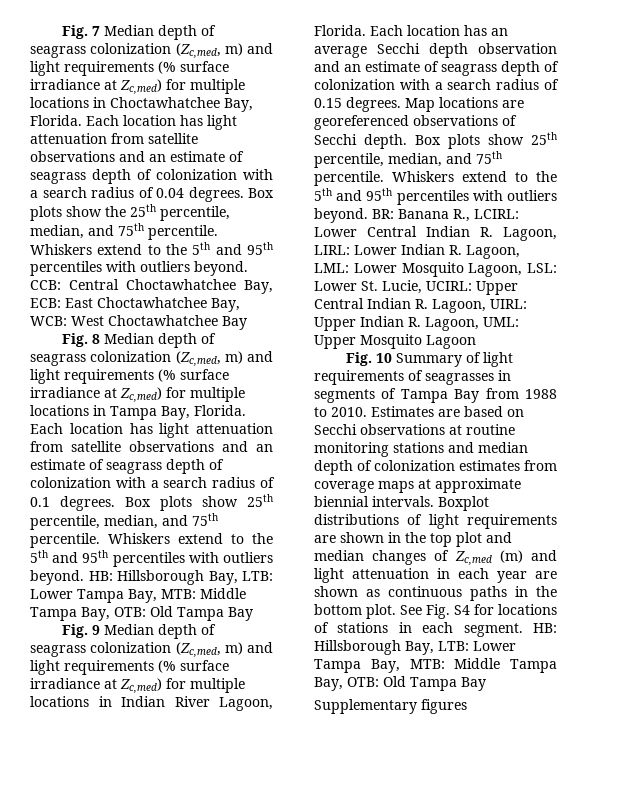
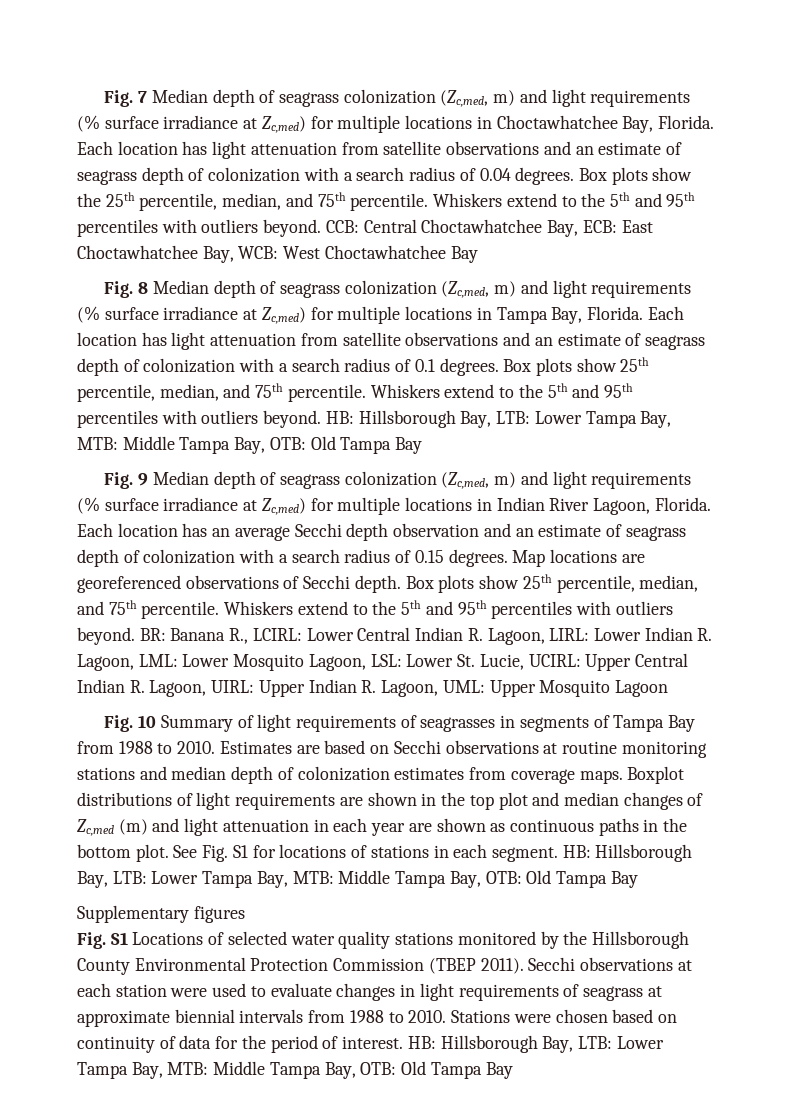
- Estimates are based on Secchi observations at routine monitoring stations and median depth of colonization estimates from coverage maps at approximate biennial intervals.
+ Estimates are based on Secchi observations at routine monitoring stations and median depth of colonization estimates from coverage maps.
- See Fig. S4 for locations of stations in each segment.
+ See Fig. S1 for locations of stations in each segment.
+ Fig. S1 Locations of selected water quality stations monitored by the Hillsborough County Environmental Protection Commission (TBEP 2011). Secchi observations at each station were used to evaluate changes in light requirements of seagrass at approximate biennial intervals from 1988 to 2010. Stations were chosen based on continuity of data for the period of interest. HB: Hillsborough Bay, LTB: Lower Tampa Bay, MTB: Middle Tampa Bay, OTB: Old Tampa Bay

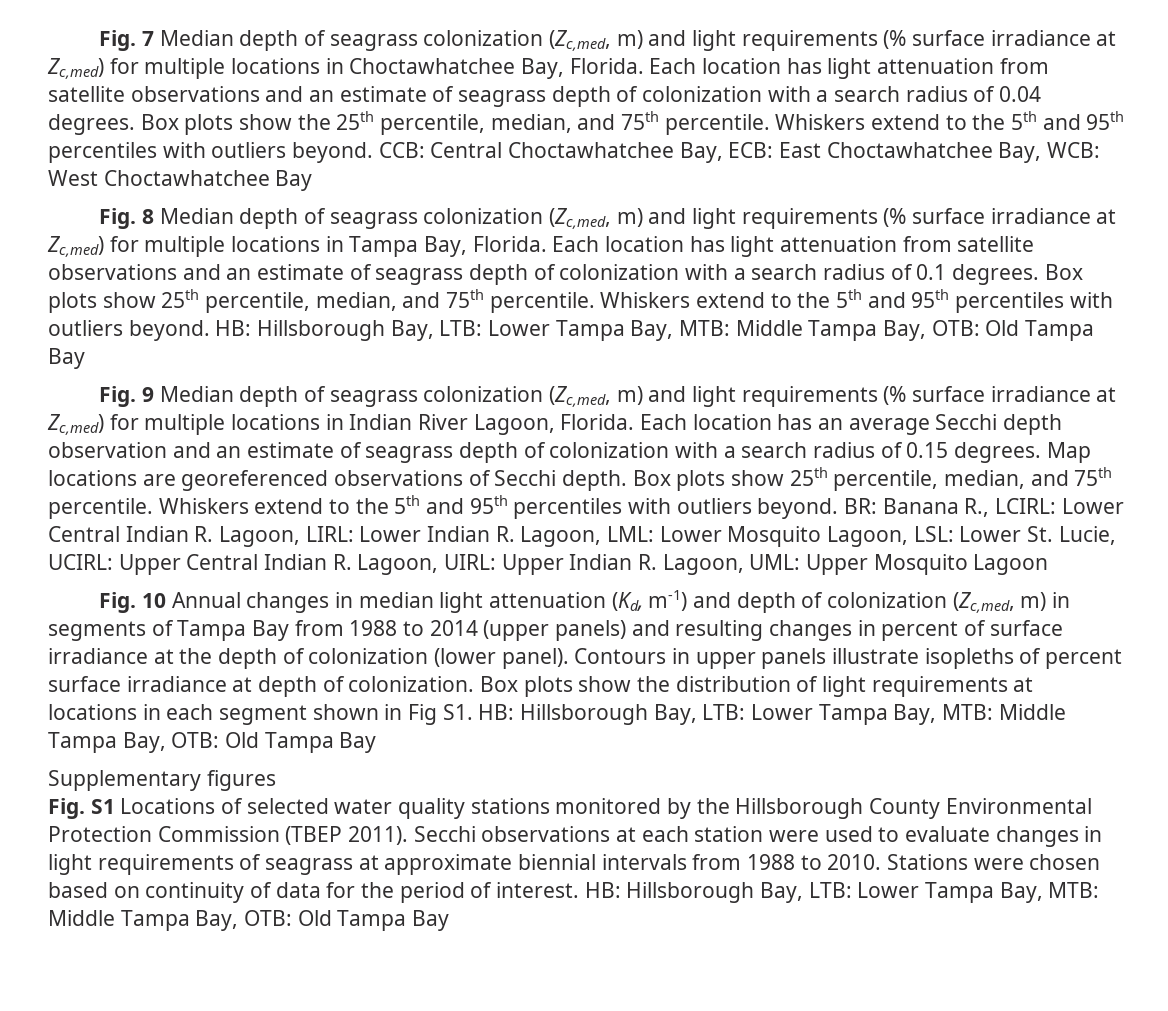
- Fig. 10 Summary of light requirements of seagrasses in segments of Tampa Bay from 1988 to 2010. Estimates are based on Secchi observations at routine monitoring stations and median depth of colonization estimates from coverage maps. Boxplot distributions of light requirements are shown in the top plot and median changes of Zc,med (m) and light attenuation in each year are shown as continuous paths in the bottom plot. See Fig. S1 for locations of stations in each segment. HB: Hillsborough Bay, LTB: Lower Tampa Bay, MTB: Middle Tampa Bay, OTB: Old Tampa Bay
+ Fig. 10 Annual changes in median light attenuation (Kd, m-1) and depth of colonization (Zc,med, m) in segments of Tampa Bay from 1988 to 2014 (upper panels) and resulting changes in percent of surface irradiance at the depth of colonization (lower panel). Contours in upper panels illustrate isopleths of percent surface irradiance at depth of colonization. Box plots show the distribution of light requirements at locations in each segment shown in Fig S1. HB: Hillsborough Bay, LTB: Lower Tampa Bay, MTB: Middle Tampa Bay, OTB: Old Tampa Bay

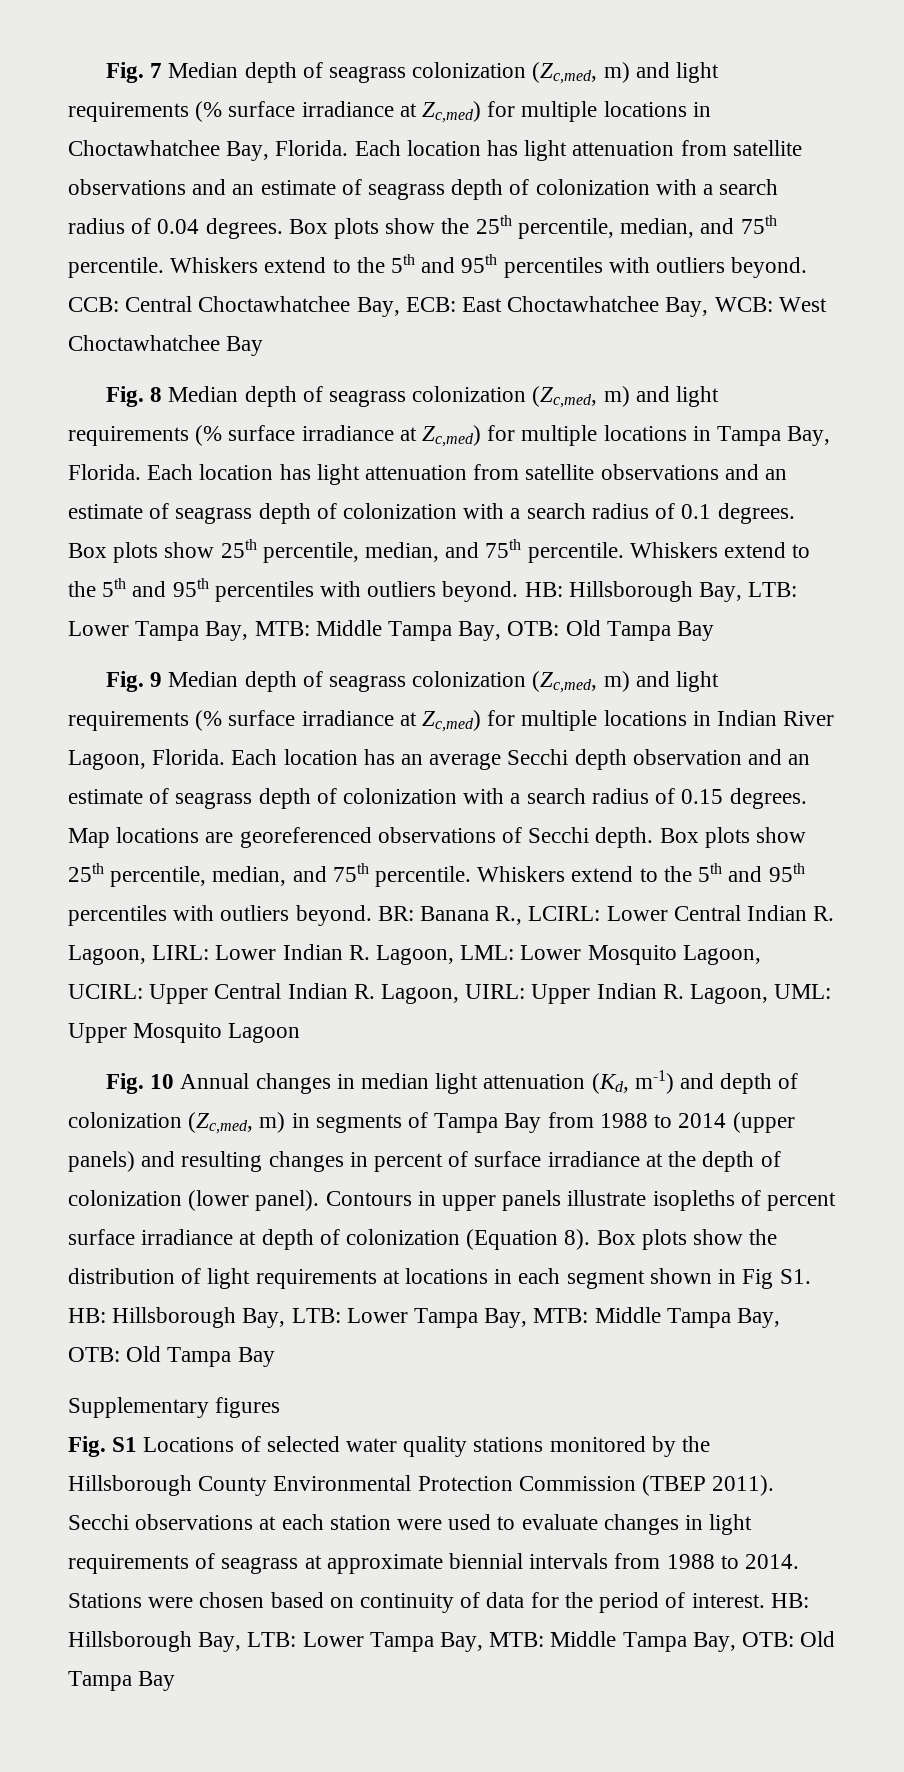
- BR: Banana R., LCIRL: Lower Central Indian R. Lagoon, LIRL: Lower Indian R. Lagoon, LML: Lower Mosquito Lagoon, LSL: Lower St. Lucie, UCIRL: Upper Central Indian R. Lagoon, UIRL: Upper Indian R. Lagoon, UML: Upper Mosquito Lagoon
+ BR: Banana R., LCIRL: Lower Central Indian R. Lagoon, LIRL: Lower Indian R. Lagoon, LML: Lower Mosquito Lagoon, UCIRL: Upper Central Indian R. Lagoon, UIRL: Upper Indian R. Lagoon, UML: Upper Mosquito Lagoon
- Contours in upper panels illustrate isopleths of percent surface irradiance at depth of colonization.
+ Contours in upper panels illustrate isopleths of percent surface irradiance at depth of colonization (Equation 8).
- Secchi observations at each station were used to evaluate changes in light requirements of seagrass at approximate biennial intervals from 1988 to 2010.
+ Secchi observations at each station were used to evaluate changes in light requirements of seagrass at approximate biennial intervals from 1988 to 2014.

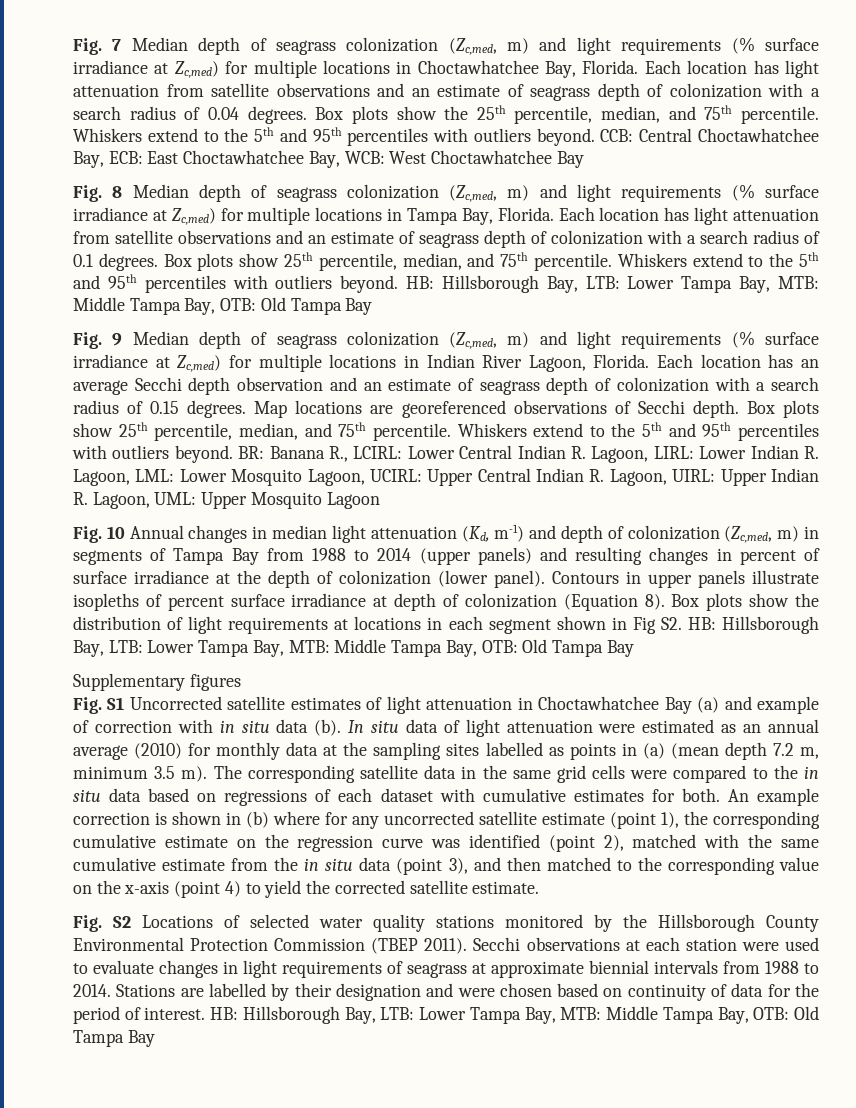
- Box plots show the distribution of light requirements at locations in each segment shown in Fig S1. HB: Hillsborough Bay, LTB: Lower Tampa Bay, MTB: Middle Tampa Bay, OTB: Old Tampa Bay
+ Box plots show the distribution of light requirements at locations in each segment shown in Fig S2. HB: Hillsborough Bay, LTB: Lower Tampa Bay, MTB: Middle Tampa Bay, OTB: Old Tampa Bay
- Fig. S1 Locations of selected water quality stations monitored by the Hillsborough County Environmental Protection Commission (TBEP 2011).
+ Fig. S1 Uncorrected satellite estimates of light attenuation in Choctawhatchee Bay (a) and example of correction with in situ data (b). In situ data of light attenuation were estimated as an annual average (2010) for monthly data at the sampling sites labelled as points in (a) (mean depth 7.2 m, minimum 3.5 m). The corresponding satellite data in the same grid cells were compared to the in situ data based on regressions of each dataset with cumulative estimates for both. An example correction is shown in (b) where for any uncorrected satellite estimate (point 1), the corresponding cumulative estimate on the regression curve was identified (point 2), matched with the same cumulative estimate from the in situ data (point 3), and then matched to the corresponding value on the x-axis (point 4) to yield the corrected satellite estimate.
+ Fig. S2 Locations of selected water quality stations monitored by the Hillsborough County Environmental Protection Commission (TBEP 2011).
- Stations were chosen based on continuity of data for the period of interest.
+ Stations are labelled by their designation and were chosen based on continuity of data for the period of interest.

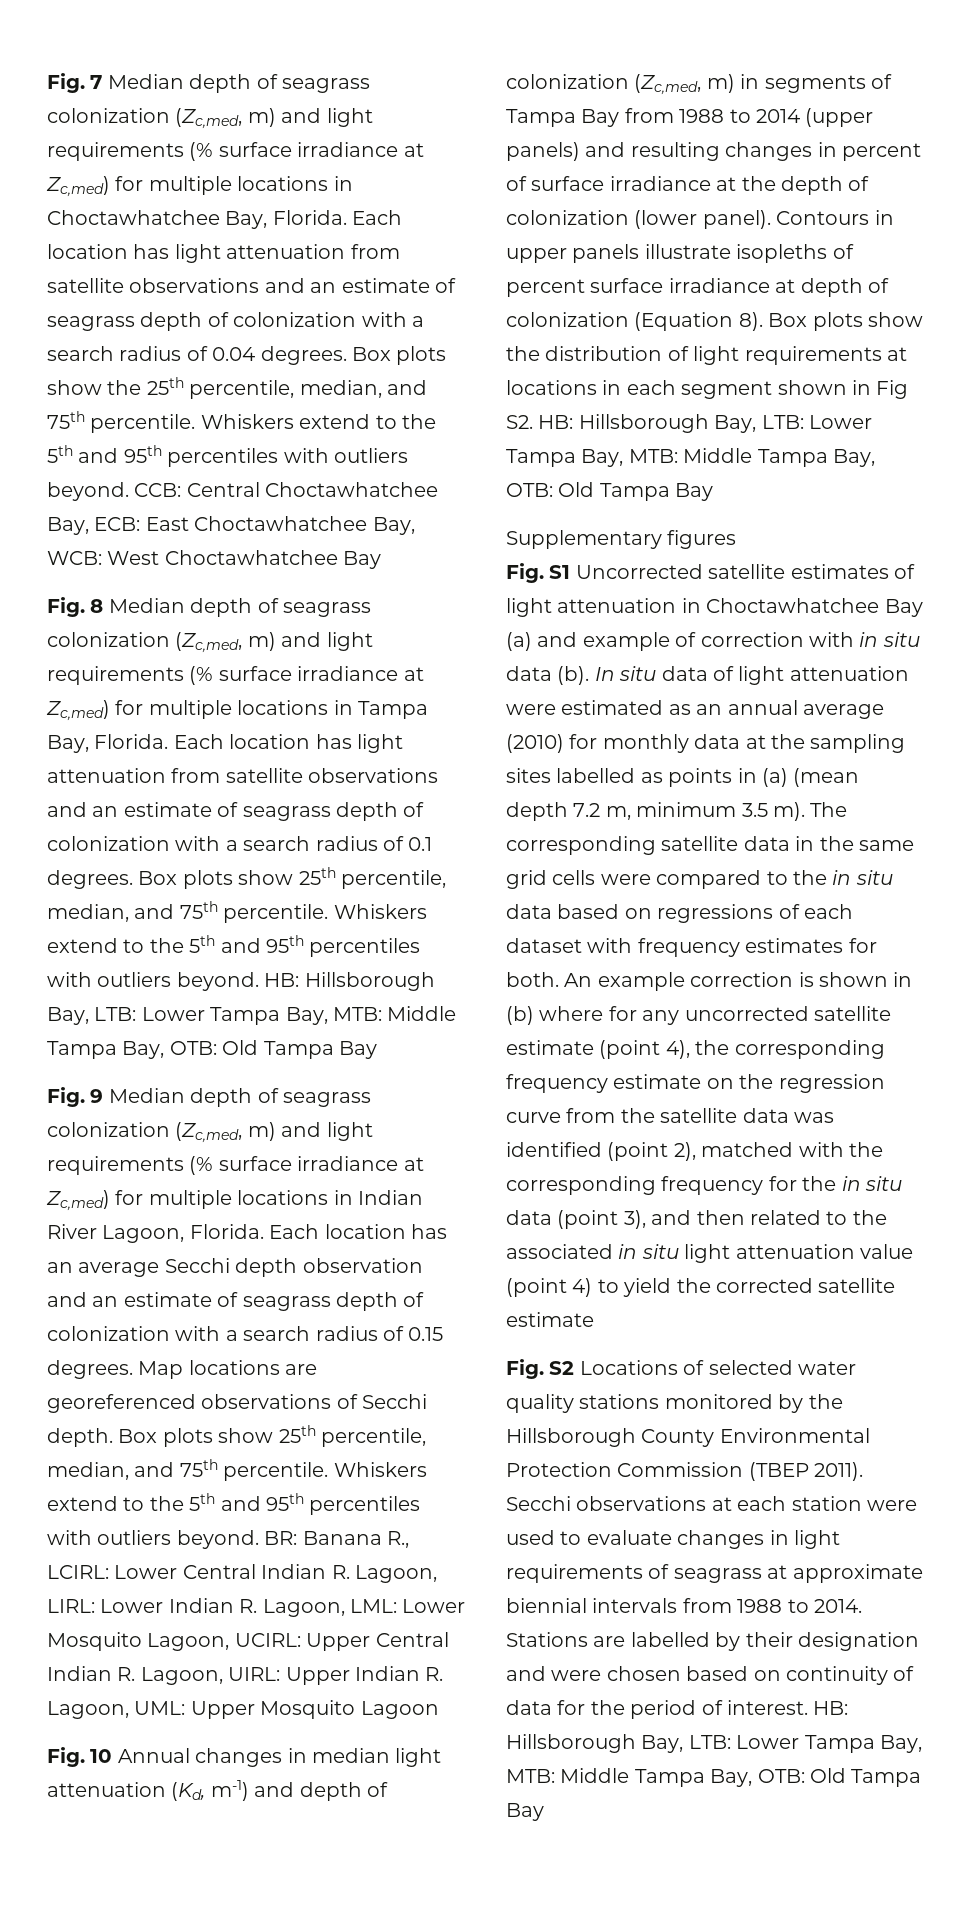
- The corresponding satellite data in the same grid cells were compared to the in situ data based on regressions of each dataset with cumulative estimates for both.
+ The corresponding satellite data in the same grid cells were compared to the in situ data based on regressions of each dataset with frequency estimates for both.
- An example correction is shown in (b) where for any uncorrected satellite estimate (point 1), the corresponding cumulative estimate on the regression curve was identified (point 2), matched with the same cumulative estimate from the in situ data (point 3), and then matched to the corresponding value on the x-axis (point 4) to yield the corrected satellite estimate.
+ An example correction is shown in (b) where for any uncorrected satellite estimate (point 4), the corresponding frequency estimate on the regression curve from the satellite data was identified (point 2), matched with the corresponding frequency for the in situ data (point 3), and then related to the associated in situ light attenuation value (point 4) to yield the corrected satellite estimate

